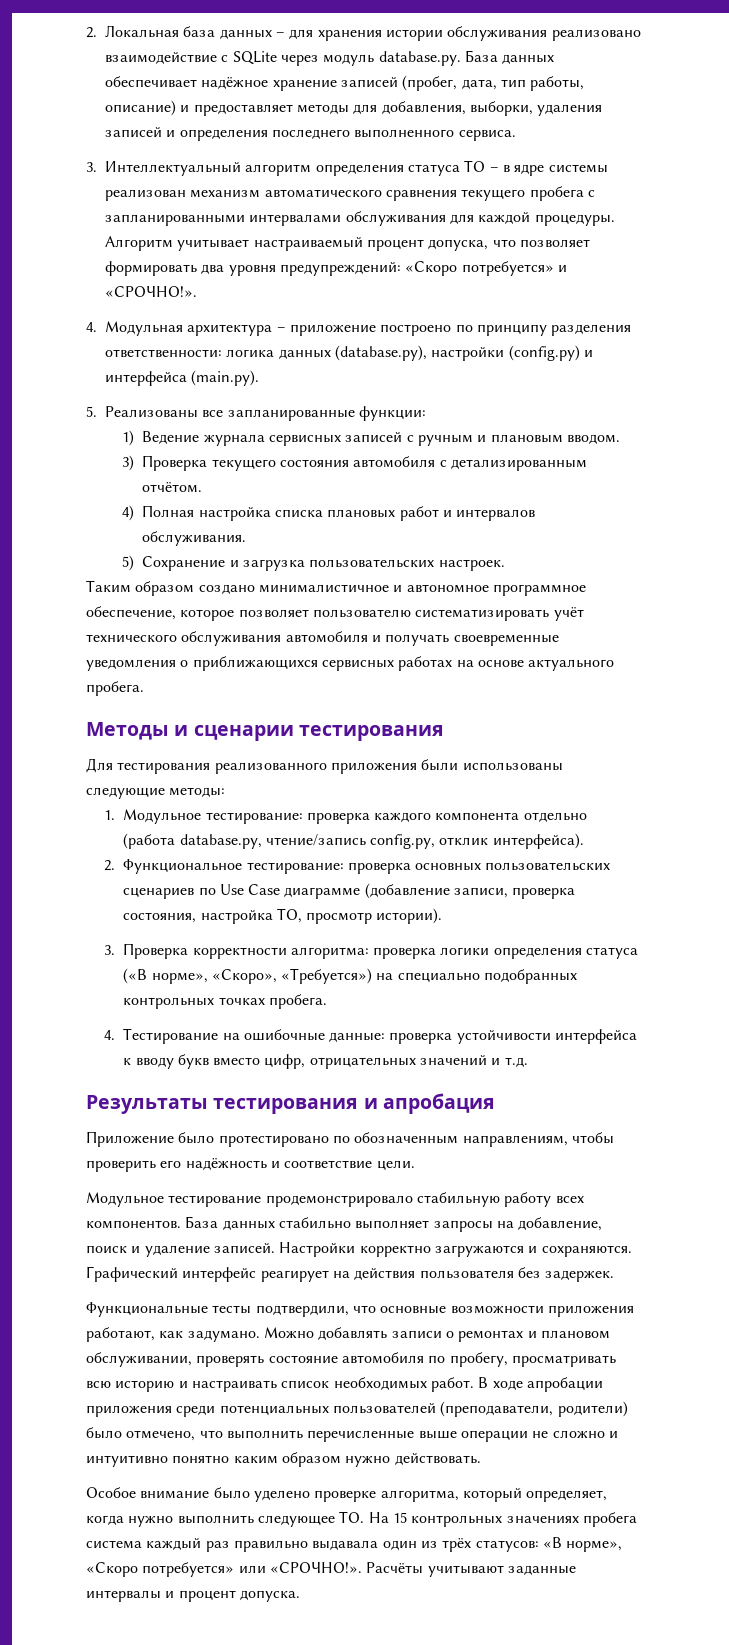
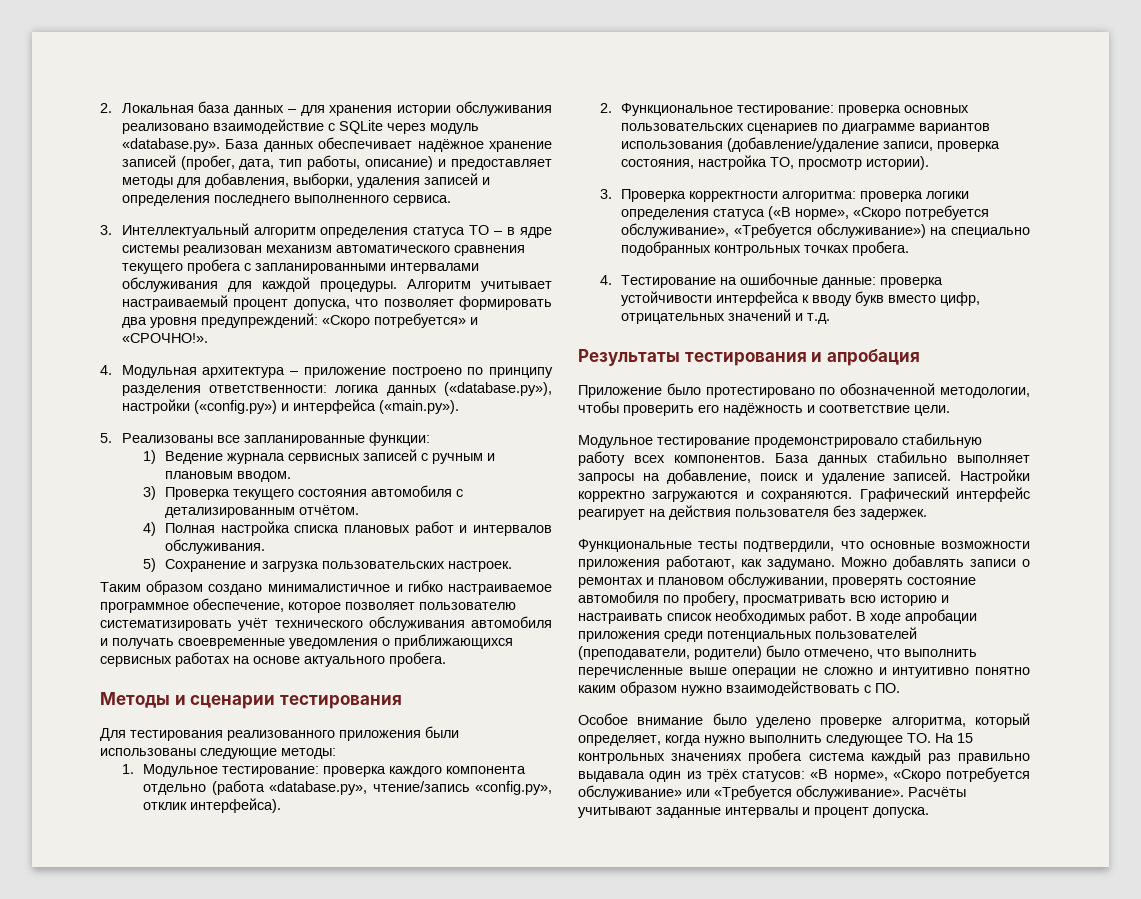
- 2. Локальная база данных – для хранения истории обслуживания реализовано взаимодействие с SQLite через модуль database.py. База данных обеспечивает надёжное хранение записей (пробег, дата, тип работы, описание) и предоставляет методы для добавления, выборки, удаления записей и определения последнего выполненного сервиса.
+ 2. Локальная база данных – для хранения истории обслуживания реализовано взаимодействие с SQLite через модуль «database.py». База данных обеспечивает надёжное хранение записей (пробег, дата, тип работы, описание) и предоставляет методы для добавления, выборки, удаления записей и определения последнего выполненного сервиса.
- 4. Модульная архитектура – приложение построено по принципу разделения ответственности: логика данных (database.py), настройки (config.py) и интерфейса (main.py).
+ 4. Модульная архитектура – приложение построено по принципу разделения ответственности: логика данных («database.py»), настройки («config.py») и интерфейса («main.py»).
- Таким образом создано минималистичное и автономное программное обеспечение, которое позволяет пользователю систематизировать учёт технического обслуживания автомобиля и получать своевременные уведомления о приближающихся сервисных работах на основе актуального пробега.
+ Таким образом создано минималистичное и гибко настраиваемое программное обеспечение, которое позволяет пользователю систематизировать учёт технического обслуживания автомобиля и получать своевременные уведомления о приближающихся сервисных работах на основе актуального пробега.
- 1. Модульное тестирование: проверка каждого компонента отдельно (работа database.py, чтение/запись config.py, отклик интерфейса).
+ 1. Модульное тестирование: проверка каждого компонента отдельно (работа «database.py», чтение/запись «config.py», отклик интерфейса).
- 2. Функциональное тестирование: проверка основных пользовательских сценариев по Use Case диаграмме (добавление записи, проверка состояния, настройка ТО, просмотр истории).
+ 2. Функциональное тестирование: проверка основных пользовательских сценариев по диаграмме вариантов использования (добавление/удаление записи, проверка состояния, настройка ТО, просмотр истории).
- 3. Проверка корректности алгоритма: проверка логики определения статуса («В норме», «Скоро», «Требуется») на специально подобранных контрольных точках пробега.
+ 3. Проверка корректности алгоритма: проверка логики определения статуса («В норме», «Скоро потребуется обслуживание», «Требуется обслуживание») на специально подобранных контрольных точках пробега.
- Приложение было протестировано по обозначенным направлениям, чтобы проверить его надёжность и соответствие цели.
+ Приложение было протестировано по обозначенной методологии, чтобы проверить его надёжность и соответствие цели.
- В ходе апробации приложения среди потенциальных пользователей (преподаватели, родители) было отмечено, что выполнить перечисленные выше операции не сложно и интуитивно понятно каким образом нужно действовать.
+ В ходе апробации приложения среди потенциальных пользователей (преподаватели, родители) было отмечено, что выполнить перечисленные выше операции не сложно и интуитивно понятно каким образом нужно взаимодействовать с ПО.
- Особое внимание было уделено проверке алгоритма, который определяет, когда нужно выполнить следующее ТО. На 15 контрольных значениях пробега система каждый раз правильно выдавала один из трёх статусов: «В норме», «Скоро потребуется» или «СРОЧНО!».
+ Особое внимание было уделено проверке алгоритма, который определяет, когда нужно выполнить следующее ТО. На 15 контрольных значениях пробега система каждый раз правильно выдавала один из трёх статусов: «В норме», «Скоро потребуется обслуживание» или «Требуется обслуживание».

